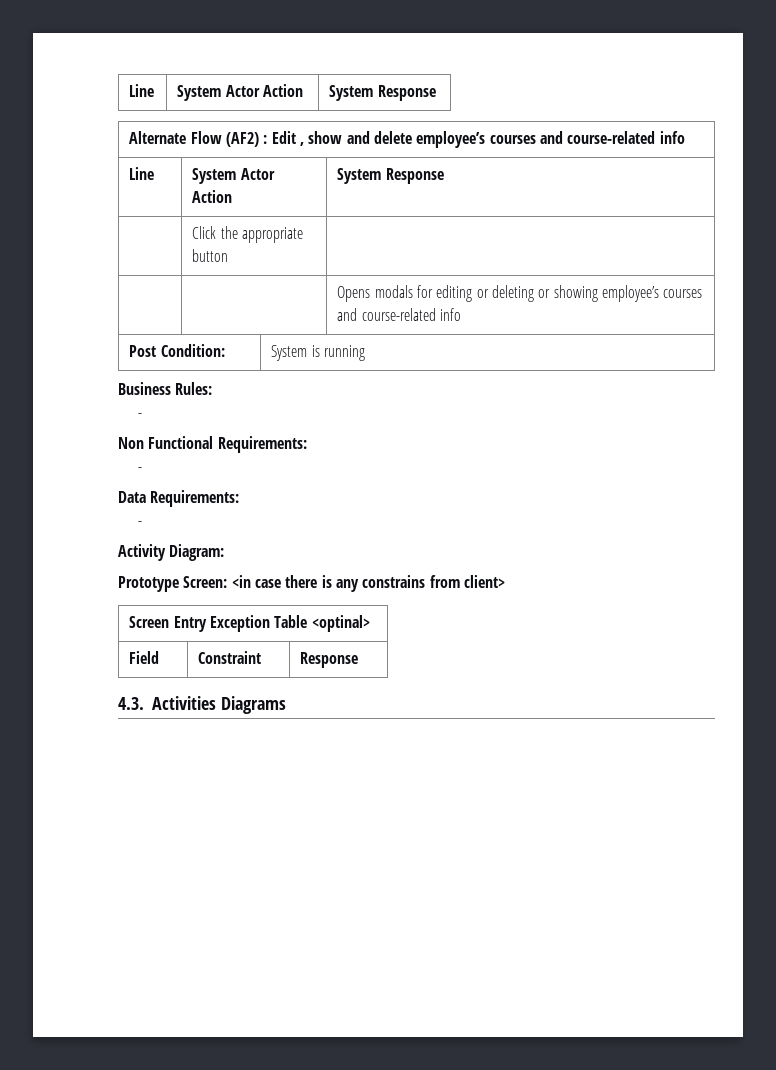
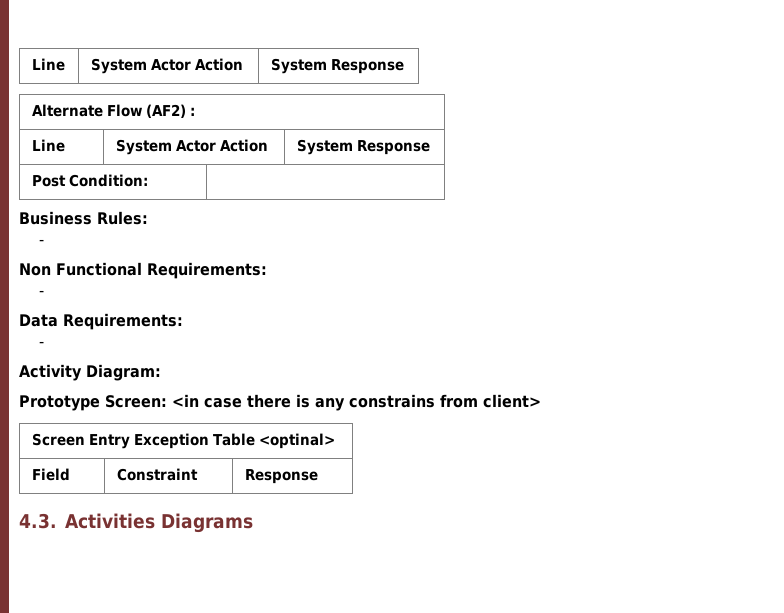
- Alternate Flow (AF2) : Edit , show and delete employee’s courses and course-related info
+ Alternate Flow (AF2) :
  Line | System Actor Action | System Response
- | Click the appropriate button |
- | | Opens modals for editing or deleting or showing employee’s courses and course-related info
- Post Condition: | System is running
+ Post Condition: |

